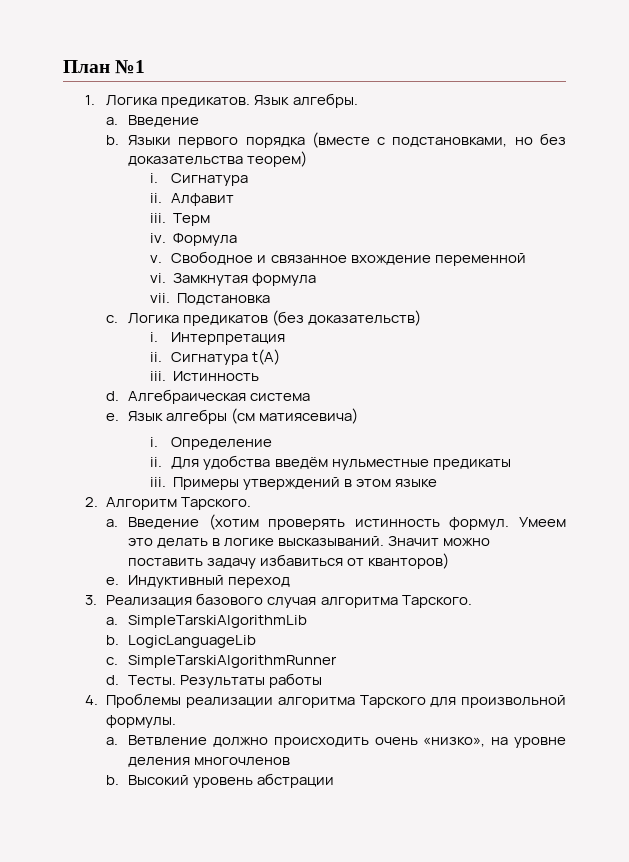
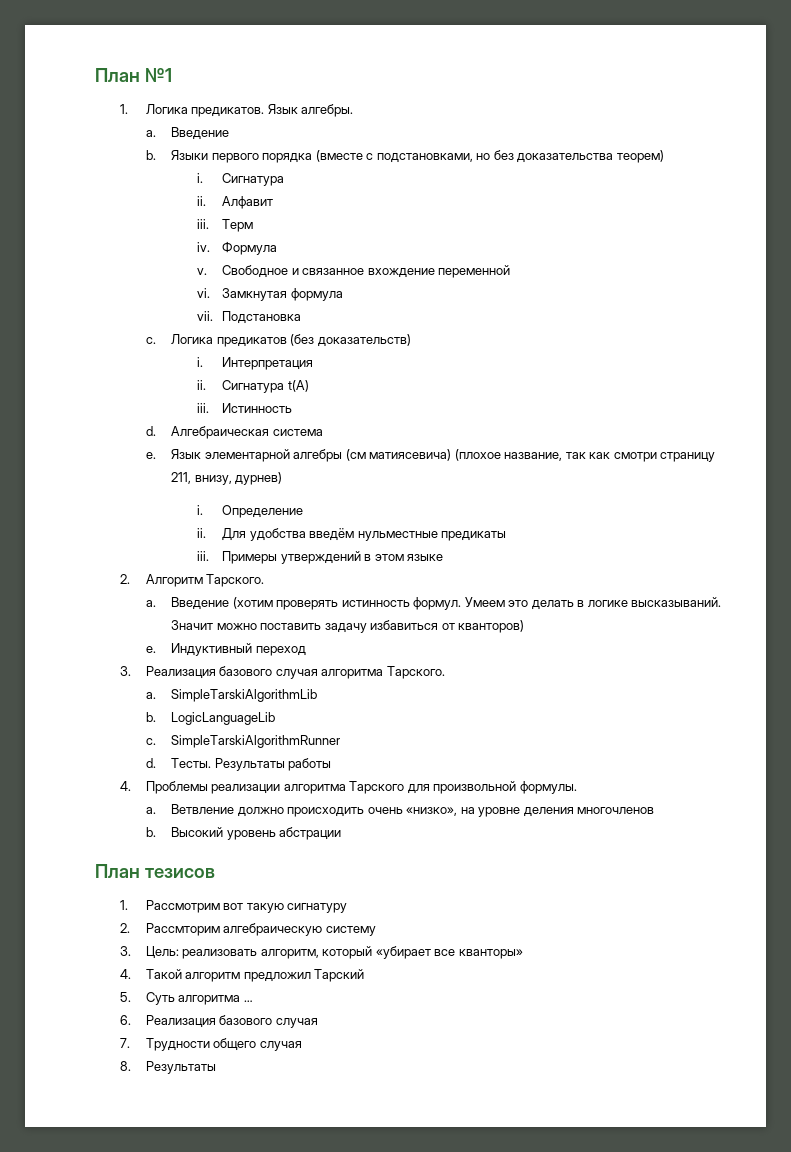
- Язык алгебры (см матиясевича)
+ Язык элементарной алгебры (см матиясевича) (плохое название, так как смотри страницу 211, внизу, дурнев)
+ План тезисов
+ 1. Рассмотрим вот такую сигнатуру
+ 2. Рассмторим алгебраическую систему
+ 3. Цель: реализовать алгоритм, который «убирает все кванторы»
+ 4. Такой алгоритм предложил Тарский
+ 5. Суть алгоритма …
+ 6. Реализация базового случая
+ 7. Трудности общего случая
+ 8. Результаты

